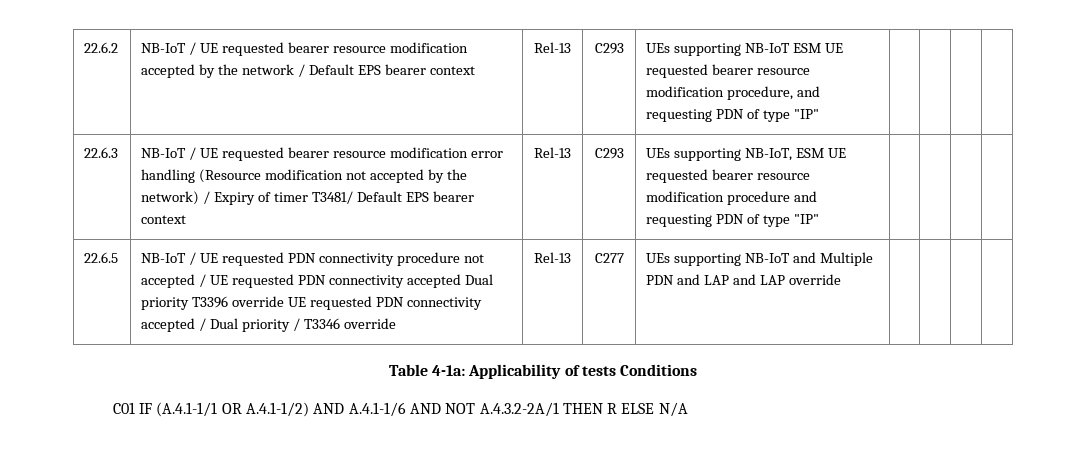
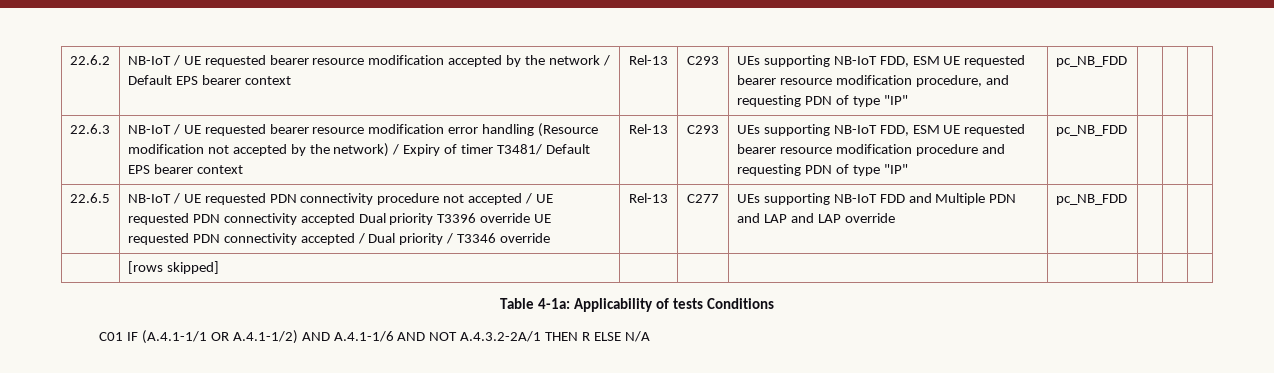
- 22.6.2 | NB-IoT / UE requested bearer resource modification accepted by the network / Default EPS bearer context | Rel-13 | C293 | UEs supporting NB-IoT ESM UE requested bearer resource modification procedure, and requesting PDN of type "IP" | | | |
+ 22.6.2 | NB-IoT / UE requested bearer resource modification accepted by the network / Default EPS bearer context | Rel-13 | C293 | UEs supporting NB-IoT FDD, ESM UE requested bearer resource modification procedure, and requesting PDN of type "IP" | pc_NB_FDD | | |
- UEs supporting NB-IoT, ESM UE requested bearer resource modification procedure and requesting PDN of type "IP"
+ UEs supporting NB-IoT FDD, ESM UE requested bearer resource modification procedure and requesting PDN of type "IP" | pc_NB_FDD
- UEs supporting NB-IoT and Multiple PDN and LAP and LAP override
+ UEs supporting NB-IoT FDD and Multiple PDN and LAP and LAP override | pc_NB_FDD | | |
+ | [rows skipped] | | | | | | |

